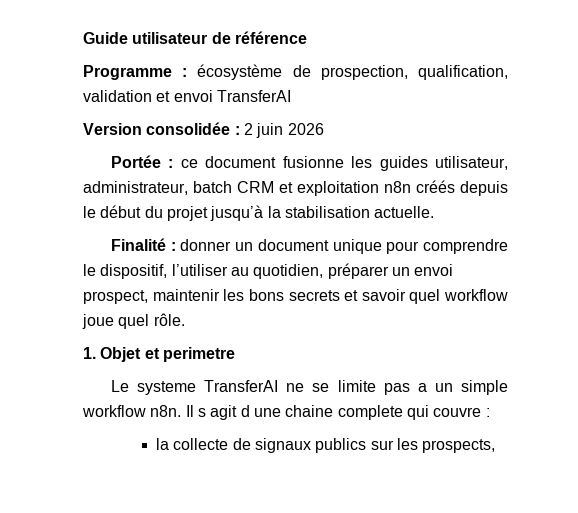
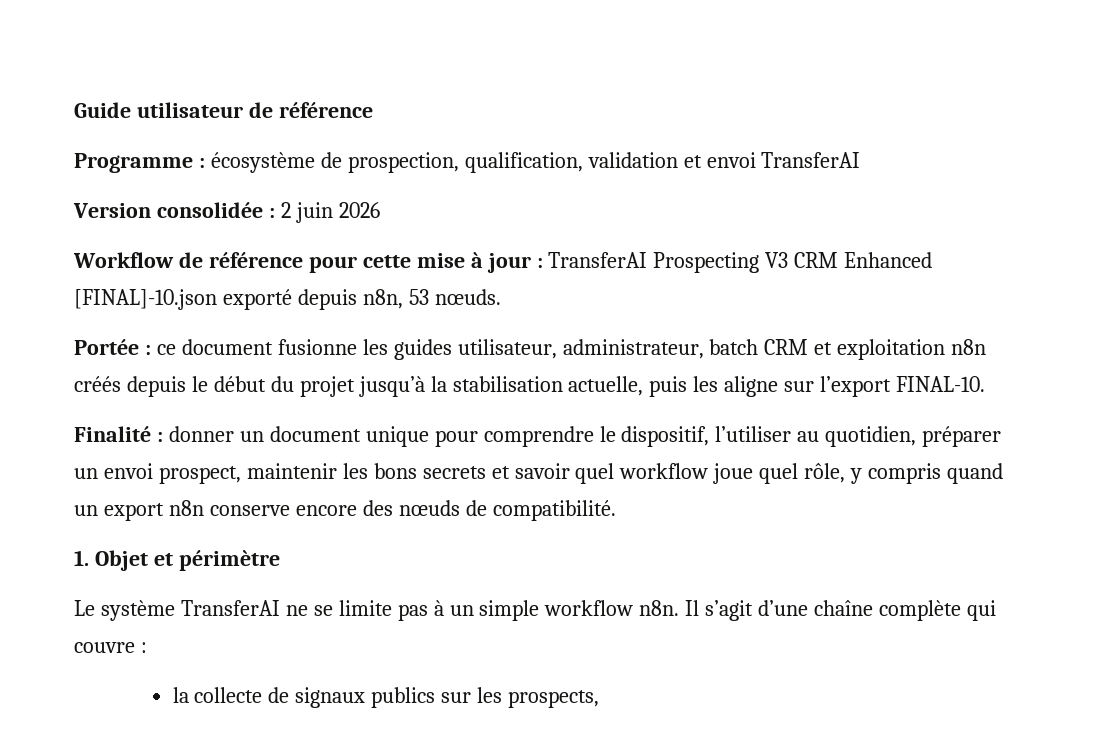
+ Workflow de référence pour cette mise à jour : TransferAI Prospecting V3 CRM Enhanced [FINAL]-10.json exporté depuis n8n, 53 nœuds.
- Portée : ce document fusionne les guides utilisateur, administrateur, batch CRM et exploitation n8n créés depuis le début du projet jusqu’à la stabilisation actuelle.
+ Portée : ce document fusionne les guides utilisateur, administrateur, batch CRM et exploitation n8n créés depuis le début du projet jusqu’à la stabilisation actuelle, puis les aligne sur l’export FINAL-10.
- Finalité : donner un document unique pour comprendre le dispositif, l’utiliser au quotidien, préparer un envoi prospect, maintenir les bons secrets et savoir quel workflow joue quel rôle.
+ Finalité : donner un document unique pour comprendre le dispositif, l’utiliser au quotidien, préparer un envoi prospect, maintenir les bons secrets et savoir quel workflow joue quel rôle, y compris quand un export n8n conserve encore des nœuds de compatibilité.
- 1. Objet et perimetre
+ 1. Objet et périmètre
- Le systeme TransferAI ne se limite pas a un simple workflow n8n.
+ Le système TransferAI ne se limite pas à un simple workflow n8n.
- Il s agit d une chaine complete qui couvre :
+ Il s’agit d’une chaîne complète qui couvre :

